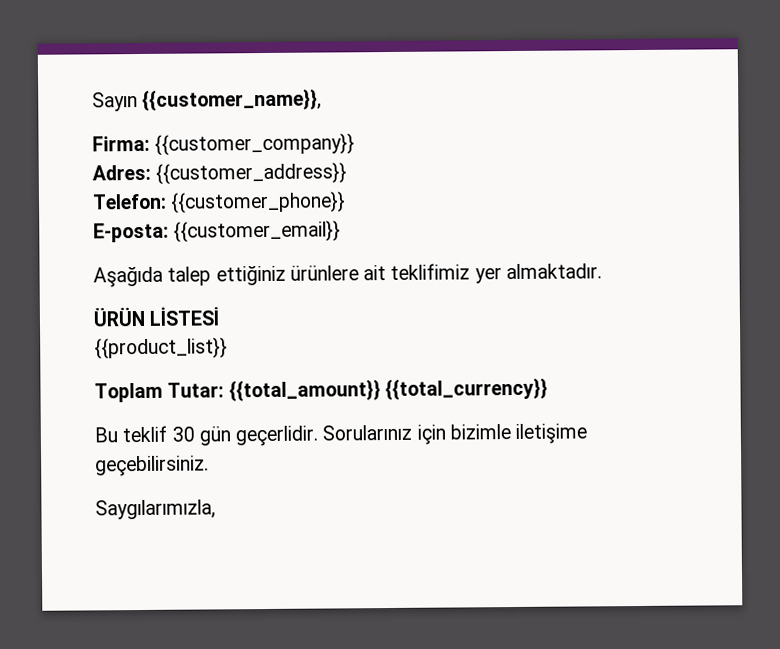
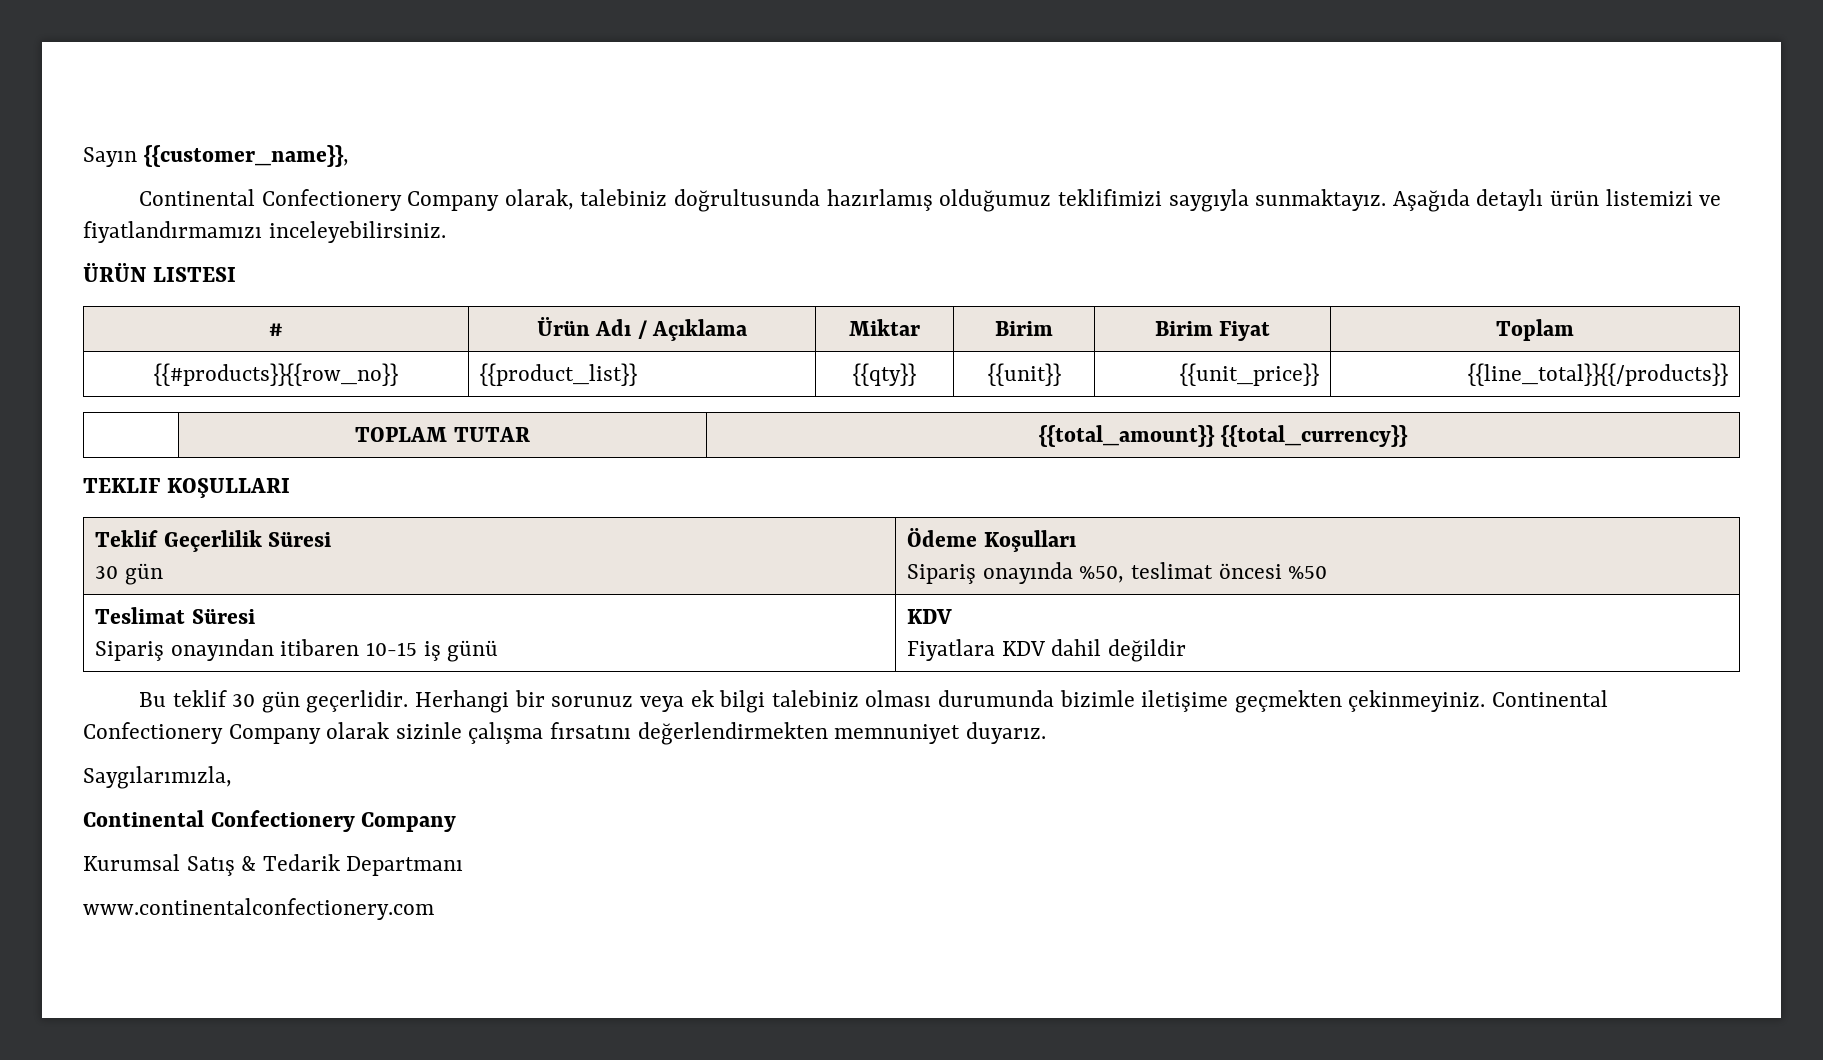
- Firma: {{customer_company}}
- Adres: {{customer_address}}
- Telefon: {{customer_phone}}
- E-posta: {{customer_email}}
- Aşağıda talep ettiğiniz ürünlere ait teklifimiz yer almaktadır.
- ÜRÜN LİSTESİ
- {{product_list}}
- Toplam Tutar: {{total_amount}} {{total_currency}}
+ Continental Confectionery Company olarak, talebiniz doğrultusunda hazırlamış olduğumuz teklifimizi saygıyla sunmaktayız. Aşağıda detaylı ürün listemizi ve fiyatlandırmamızı inceleyebilirsiniz.
+ ÜRÜN LISTESI
+ # | Ürün Adı / Açıklama | Miktar | Birim | Birim Fiyat | Toplam
+ {{#products}}{{row_no}} | {{product_list}} | {{qty}} | {{unit}} | {{unit_price}} | {{line_total}}{{/products}}
+ | TOPLAM TUTAR | {{total_amount}} {{total_currency}}
+ TEKLIF KOŞULLARI
+ Teklif Geçerlilik Süresi
+ 30 gün | Ödeme Koşulları
+ Sipariş onayında %50, teslimat öncesi %50
+ Teslimat Süresi
+ Sipariş onayından itibaren 10-15 iş günü | KDV
+ Fiyatlara KDV dahil değildir
- Sorularınız için bizimle iletişime geçebilirsiniz.
+ Herhangi bir sorunuz veya ek bilgi talebiniz olması durumunda bizimle iletişime geçmekten çekinmeyiniz. Continental Confectionery Company olarak sizinle çalışma fırsatını değerlendirmekten memnuniyet duyarız.
  Saygılarımızla,
+ Continental Confectionery Company
+ Kurumsal Satış & Tedarik Departmanı
+ www.continentalconfectionery.com

